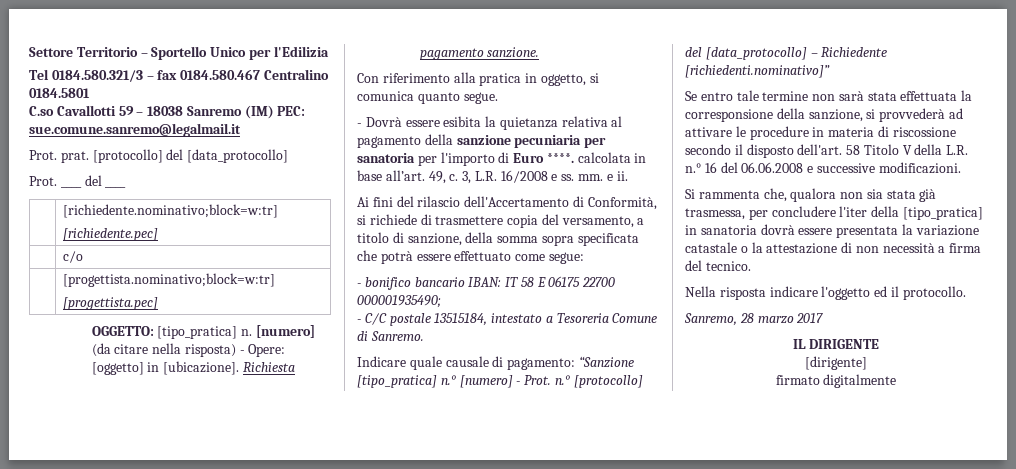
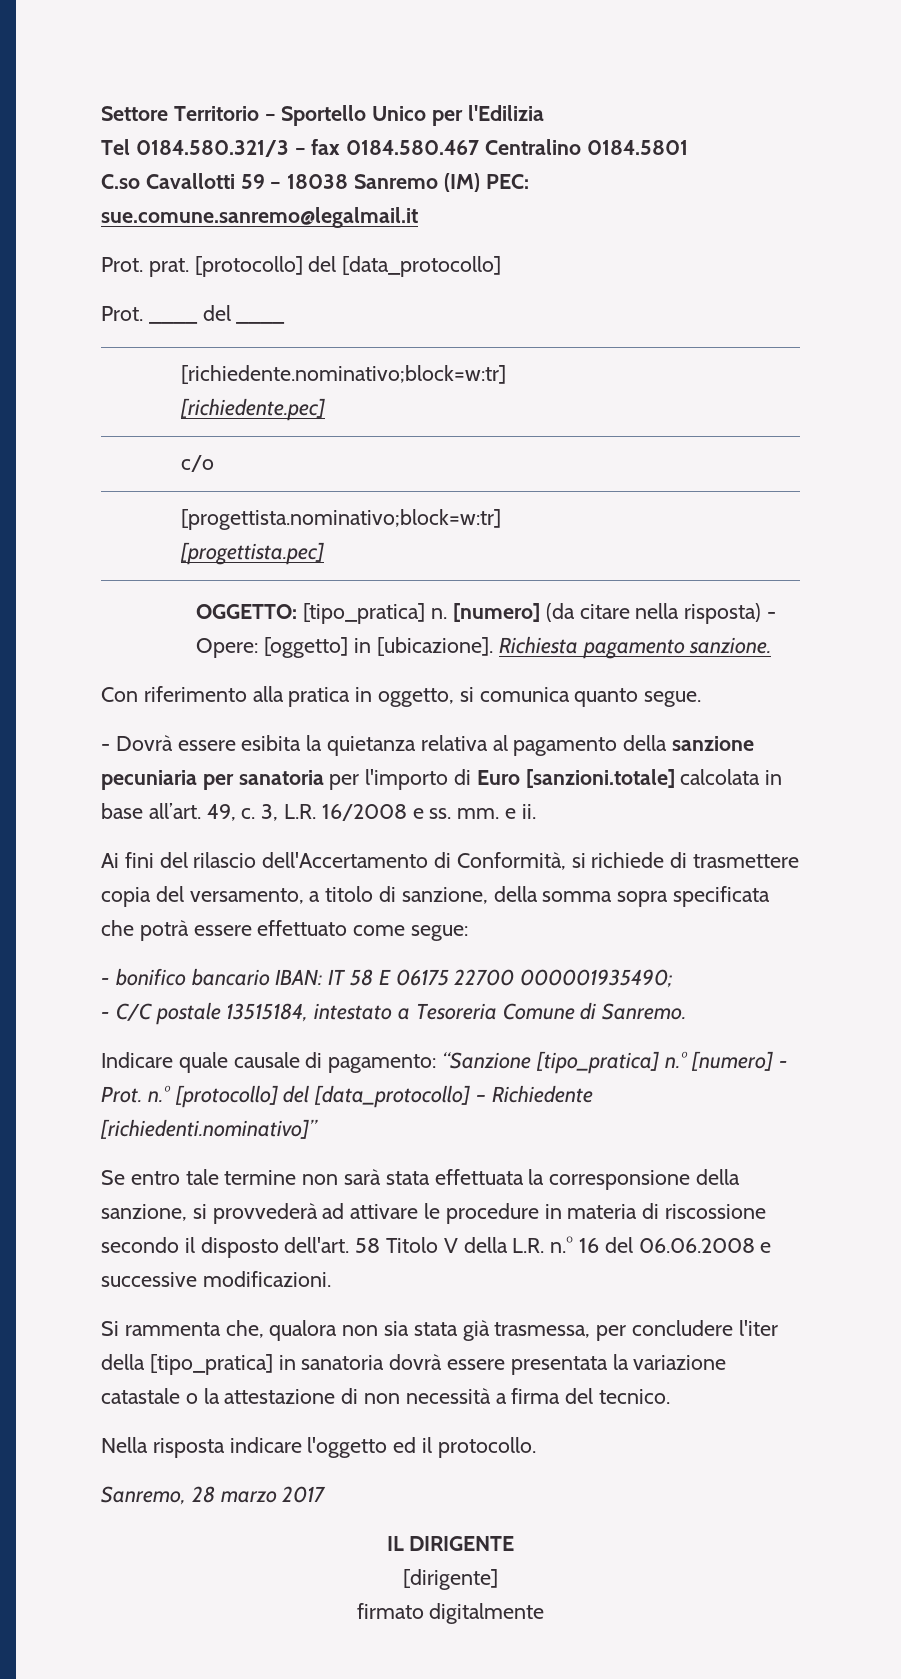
- - Dovrà essere esibita la quietanza relativa al pagamento della sanzione pecuniaria per sanatoria per l'importo di Euro ****. calcolata in base all’art.
+ - Dovrà essere esibita la quietanza relativa al pagamento della sanzione pecuniaria per sanatoria per l'importo di Euro [sanzioni.totale] calcolata in base all’art.

